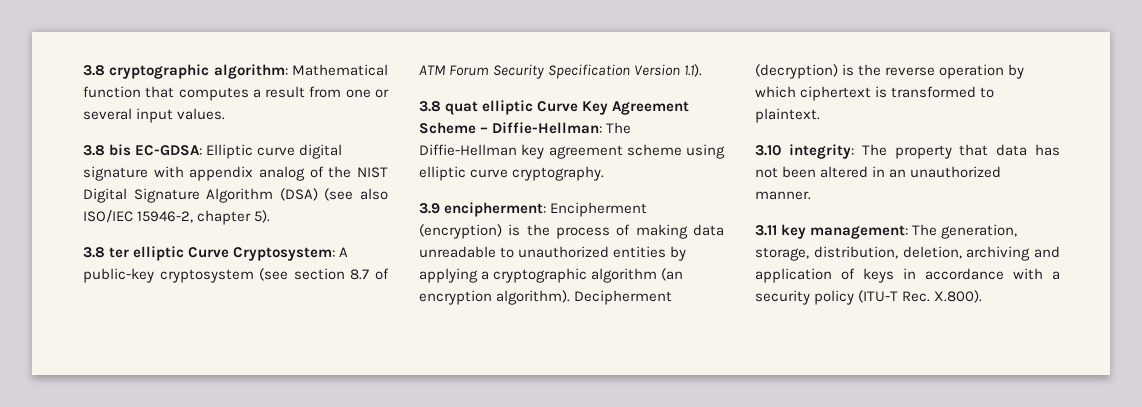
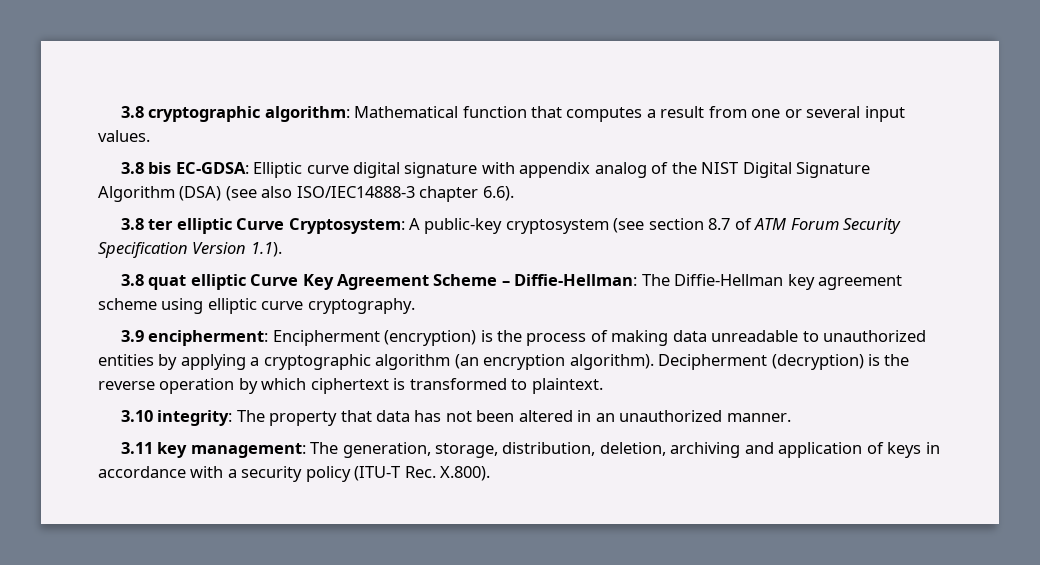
- 3.8 bis EC-GDSA: Elliptic curve digital signature with appendix analog of the NIST Digital Signature Algorithm (DSA) (see also ISO/IEC 15946-2, chapter 5).
+ 3.8 bis EC-GDSA: Elliptic curve digital signature with appendix analog of the NIST Digital Signature Algorithm (DSA) (see also ISO/IEC14888-3 chapter 6.6).

